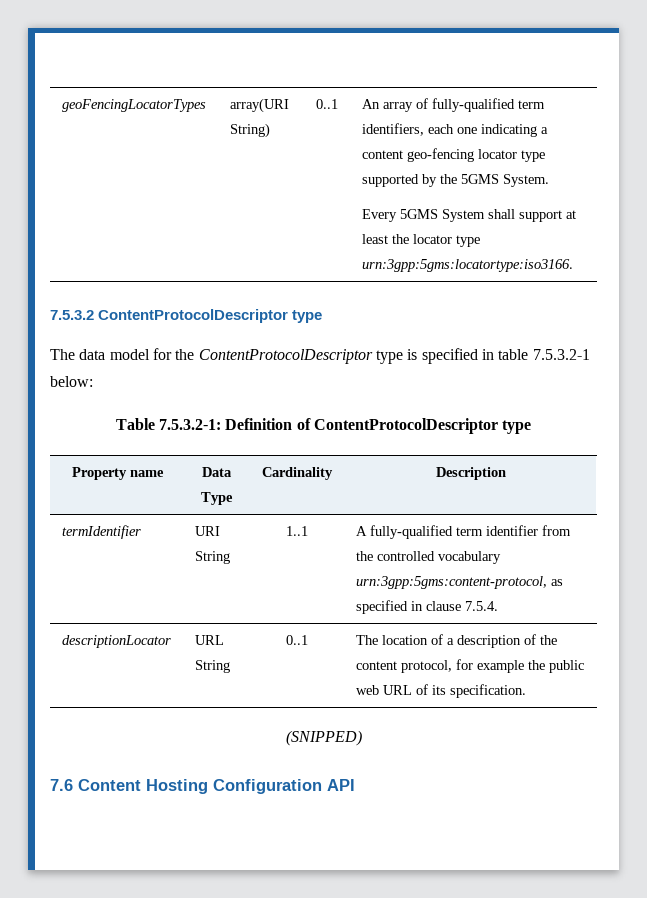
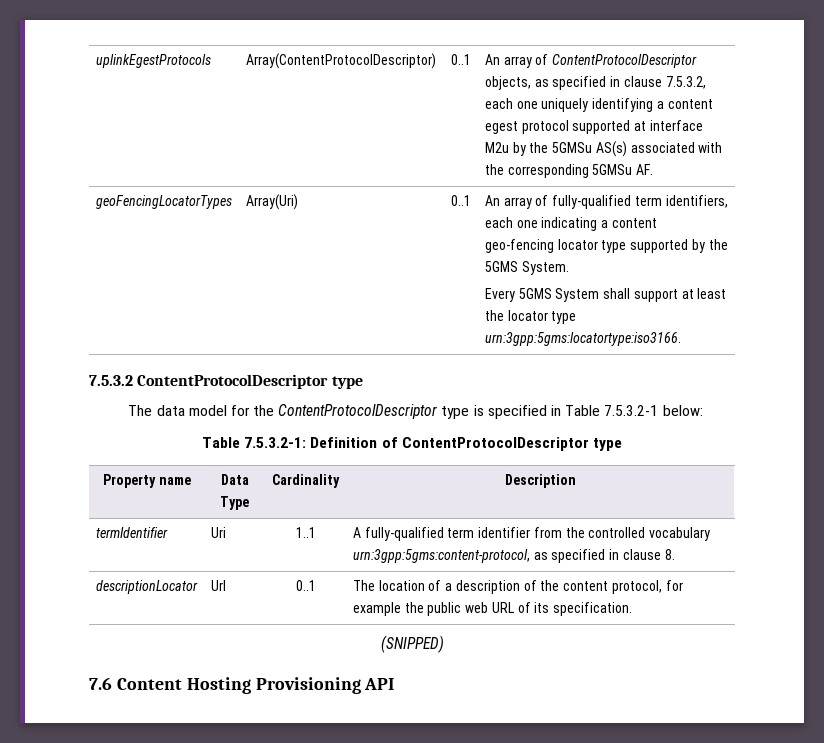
+ uplinkEgestProtocols | Array(ContentProtocolDescriptor) | 0..1 | An array of ContentProtocolDescriptor objects, as specified in clause 7.5.3.2, each one uniquely identifying a content egest protocol supported at interface M2u by the 5GMSu AS(s) associated with the corresponding 5GMSu AF.
- geoFencingLocatorTypes | array(URI String) | 0..1 | An array of fully-qualified term identifiers, each one indicating a content geo-fencing locator type supported by the 5GMS System.
+ geoFencingLocatorTypes | Array(Uri) | 0..1 | An array of fully-qualified term identifiers, each one indicating a content geo-fencing locator type supported by the 5GMS System.
- The data model for the ContentProtocolDescriptor type is specified in table 7.5.3.2-1 below:
+ The data model for the ContentProtocolDescriptor type is specified in Table 7.5.3.2-1 below:
- termIdentifier | URI String | 1..1 | A fully-qualified term identifier from the controlled vocabulary urn:3gpp:5gms:content-protocol, as specified in clause 7.5.4.
+ termIdentifier | Uri | 1..1 | A fully-qualified term identifier from the controlled vocabulary urn:3gpp:5gms:content-protocol, as specified in clause 8.
- descriptionLocator | URL String | 0..1 | The location of a description of the content protocol, for example the public web URL of its specification.
+ descriptionLocator | Url | 0..1 | The location of a description of the content protocol, for example the public web URL of its specification.
- 7.6 Content Hosting Configuration API
+ 7.6 Content Hosting Provisioning API

